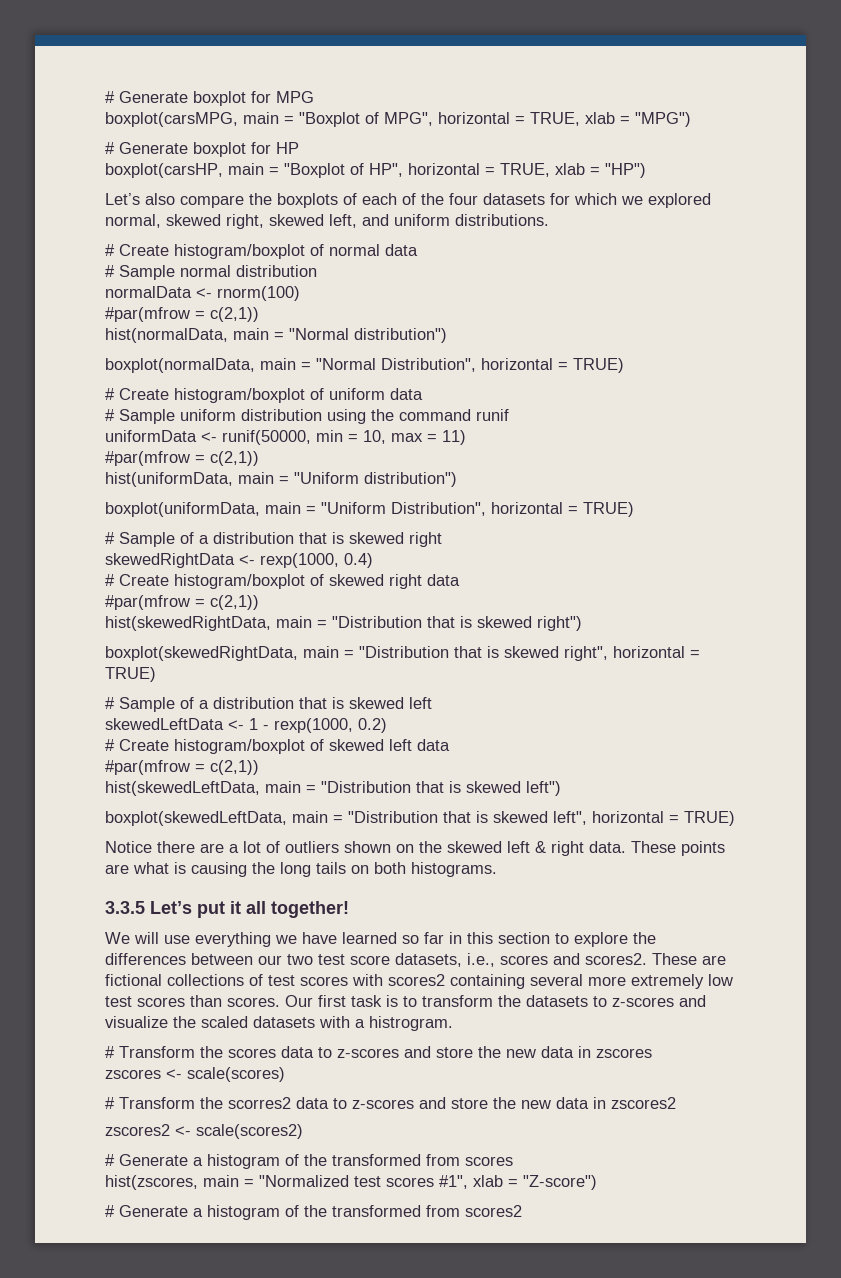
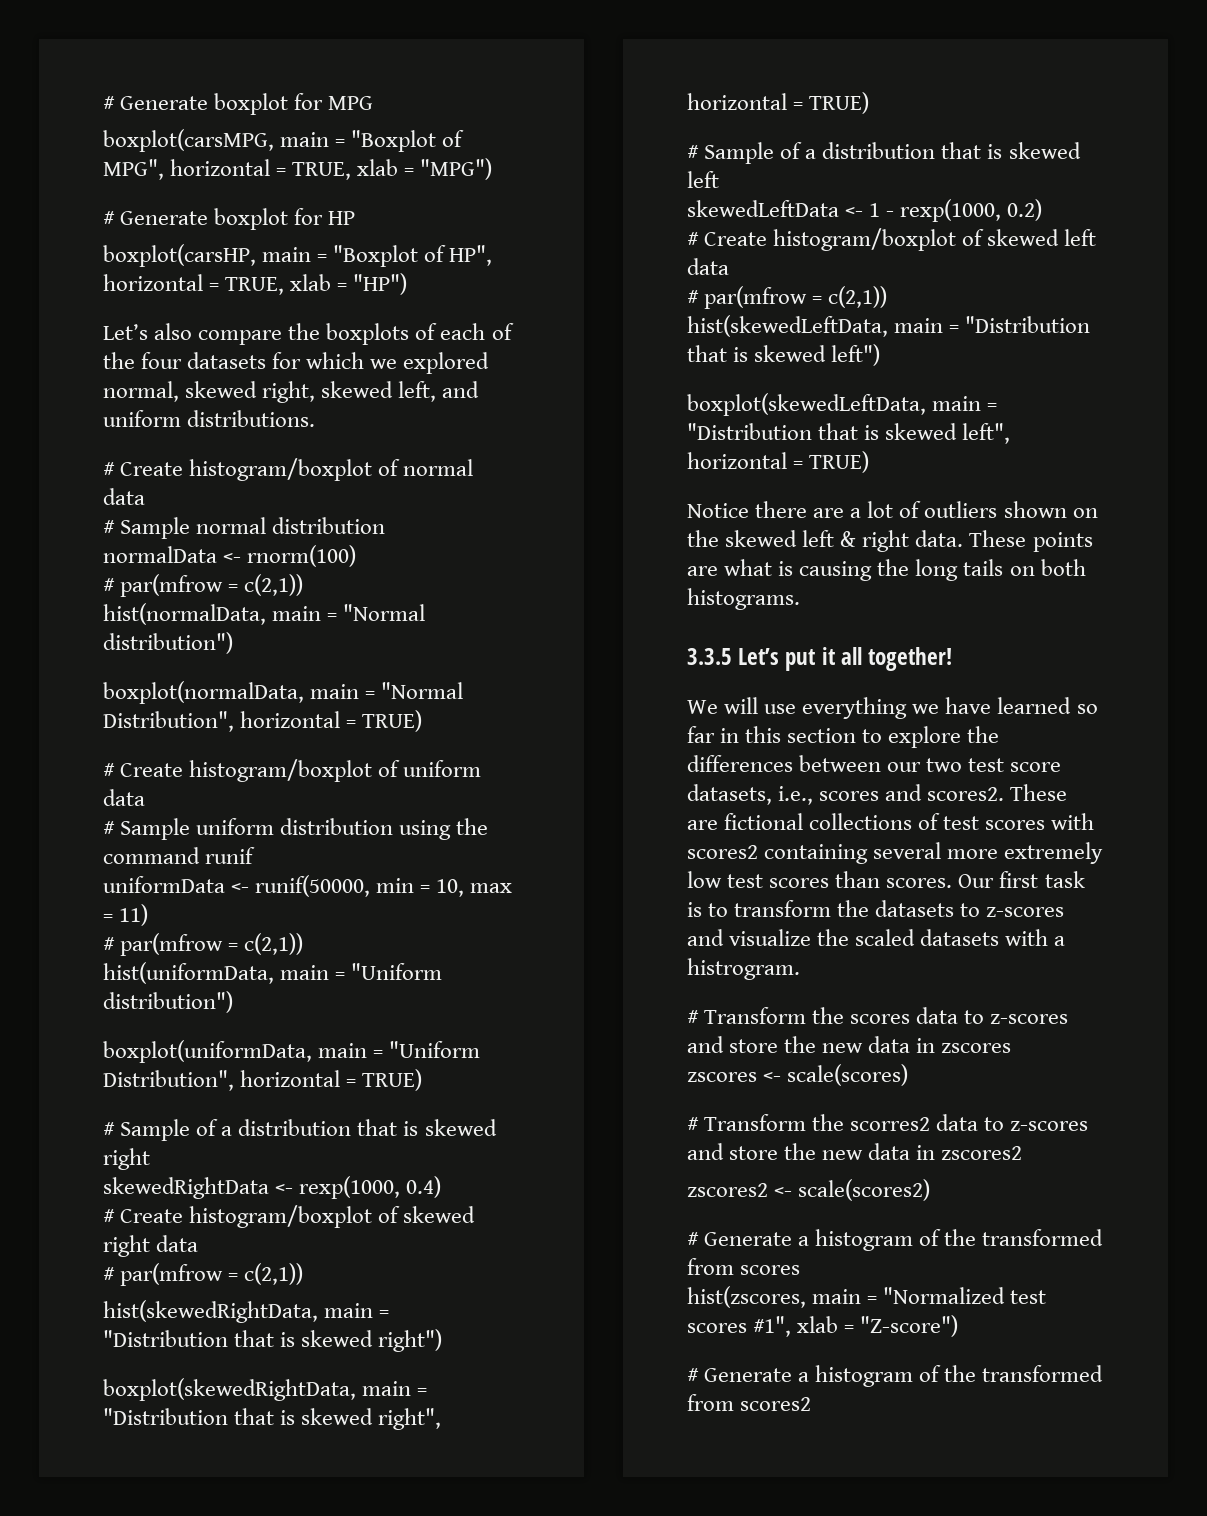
  normalData <- rnorm(100)
- #par(mfrow = c(2,1))
+ # par(mfrow = c(2,1))
  uniformData <- runif(50000, min = 10, max = 11)
- #par(mfrow = c(2,1))
+ # par(mfrow = c(2,1))
  # Create histogram/boxplot of skewed right data
- #par(mfrow = c(2,1))
+ # par(mfrow = c(2,1))
  # Create histogram/boxplot of skewed left data
- #par(mfrow = c(2,1))
+ # par(mfrow = c(2,1))

